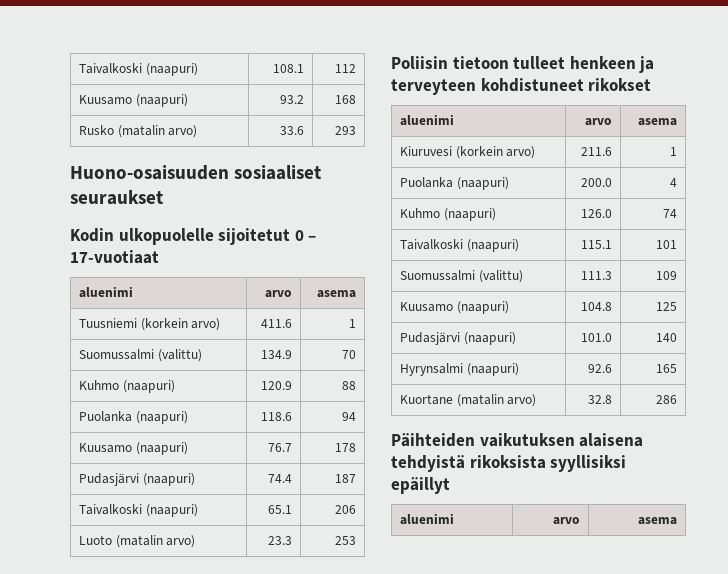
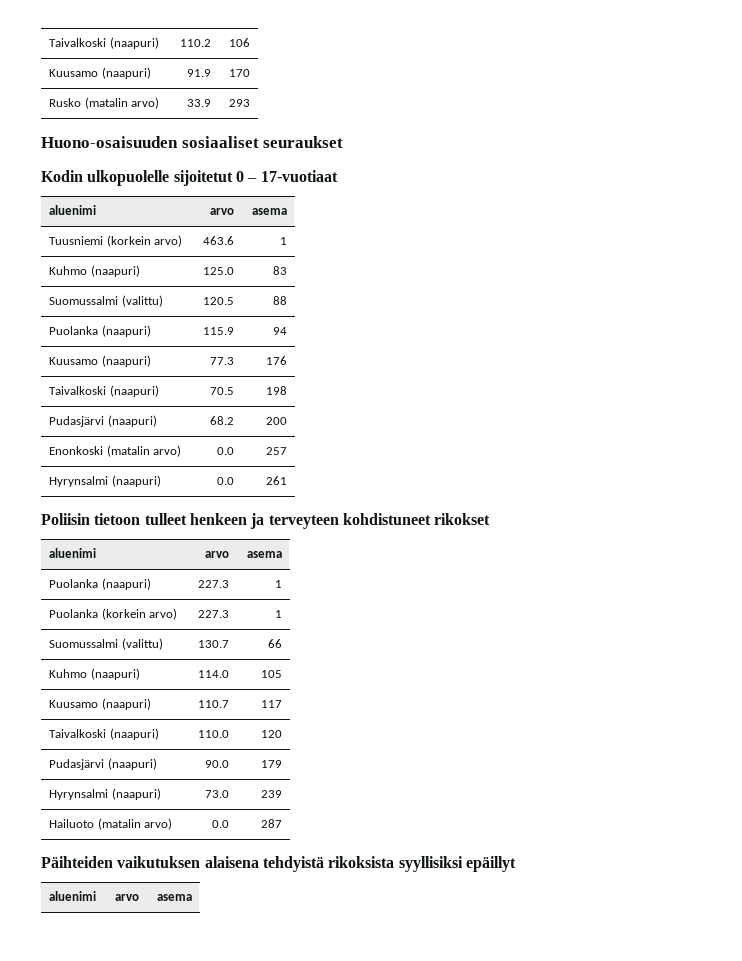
- Taivalkoski (naapuri) | 108.1 | 112
- Kuusamo (naapuri) | 93.2 | 168
+ Taivalkoski (naapuri) | 110.2 | 106
+ Kuusamo (naapuri) | 91.9 | 170
- Rusko (matalin arvo) | 33.6 | 293
+ Rusko (matalin arvo) | 33.9 | 293
- Tuusniemi (korkein arvo) | 411.6 | 1
- Suomussalmi (valittu) | 134.9 | 70
- Kuhmo (naapuri) | 120.9 | 88
+ Tuusniemi (korkein arvo) | 463.6 | 1
+ Kuhmo (naapuri) | 125.0 | 83
+ Suomussalmi (valittu) | 120.5 | 88
- Puolanka (naapuri) | 118.6 | 94
+ Puolanka (naapuri) | 115.9 | 94
- Kuusamo (naapuri) | 76.7 | 178
- Pudasjärvi (naapuri) | 74.4 | 187
- Taivalkoski (naapuri) | 65.1 | 206
- Luoto (matalin arvo) | 23.3 | 253
+ Kuusamo (naapuri) | 77.3 | 176
+ Taivalkoski (naapuri) | 70.5 | 198
+ Pudasjärvi (naapuri) | 68.2 | 200
+ Enonkoski (matalin arvo) | 0.0 | 257
+ Hyrynsalmi (naapuri) | 0.0 | 261
- Kiuruvesi (korkein arvo) | 211.6 | 1
- Puolanka (naapuri) | 200.0 | 4
- Kuhmo (naapuri) | 126.0 | 74
- Taivalkoski (naapuri) | 115.1 | 101
- Suomussalmi (valittu) | 111.3 | 109
- Kuusamo (naapuri) | 104.8 | 125
- Pudasjärvi (naapuri) | 101.0 | 140
- Hyrynsalmi (naapuri) | 92.6 | 165
- Kuortane (matalin arvo) | 32.8 | 286
+ Puolanka (naapuri) | 227.3 | 1
+ Puolanka (korkein arvo) | 227.3 | 1
+ Suomussalmi (valittu) | 130.7 | 66
+ Kuhmo (naapuri) | 114.0 | 105
+ Kuusamo (naapuri) | 110.7 | 117
+ Taivalkoski (naapuri) | 110.0 | 120
+ Pudasjärvi (naapuri) | 90.0 | 179
+ Hyrynsalmi (naapuri) | 73.0 | 239
+ Hailuoto (matalin arvo) | 0.0 | 287

